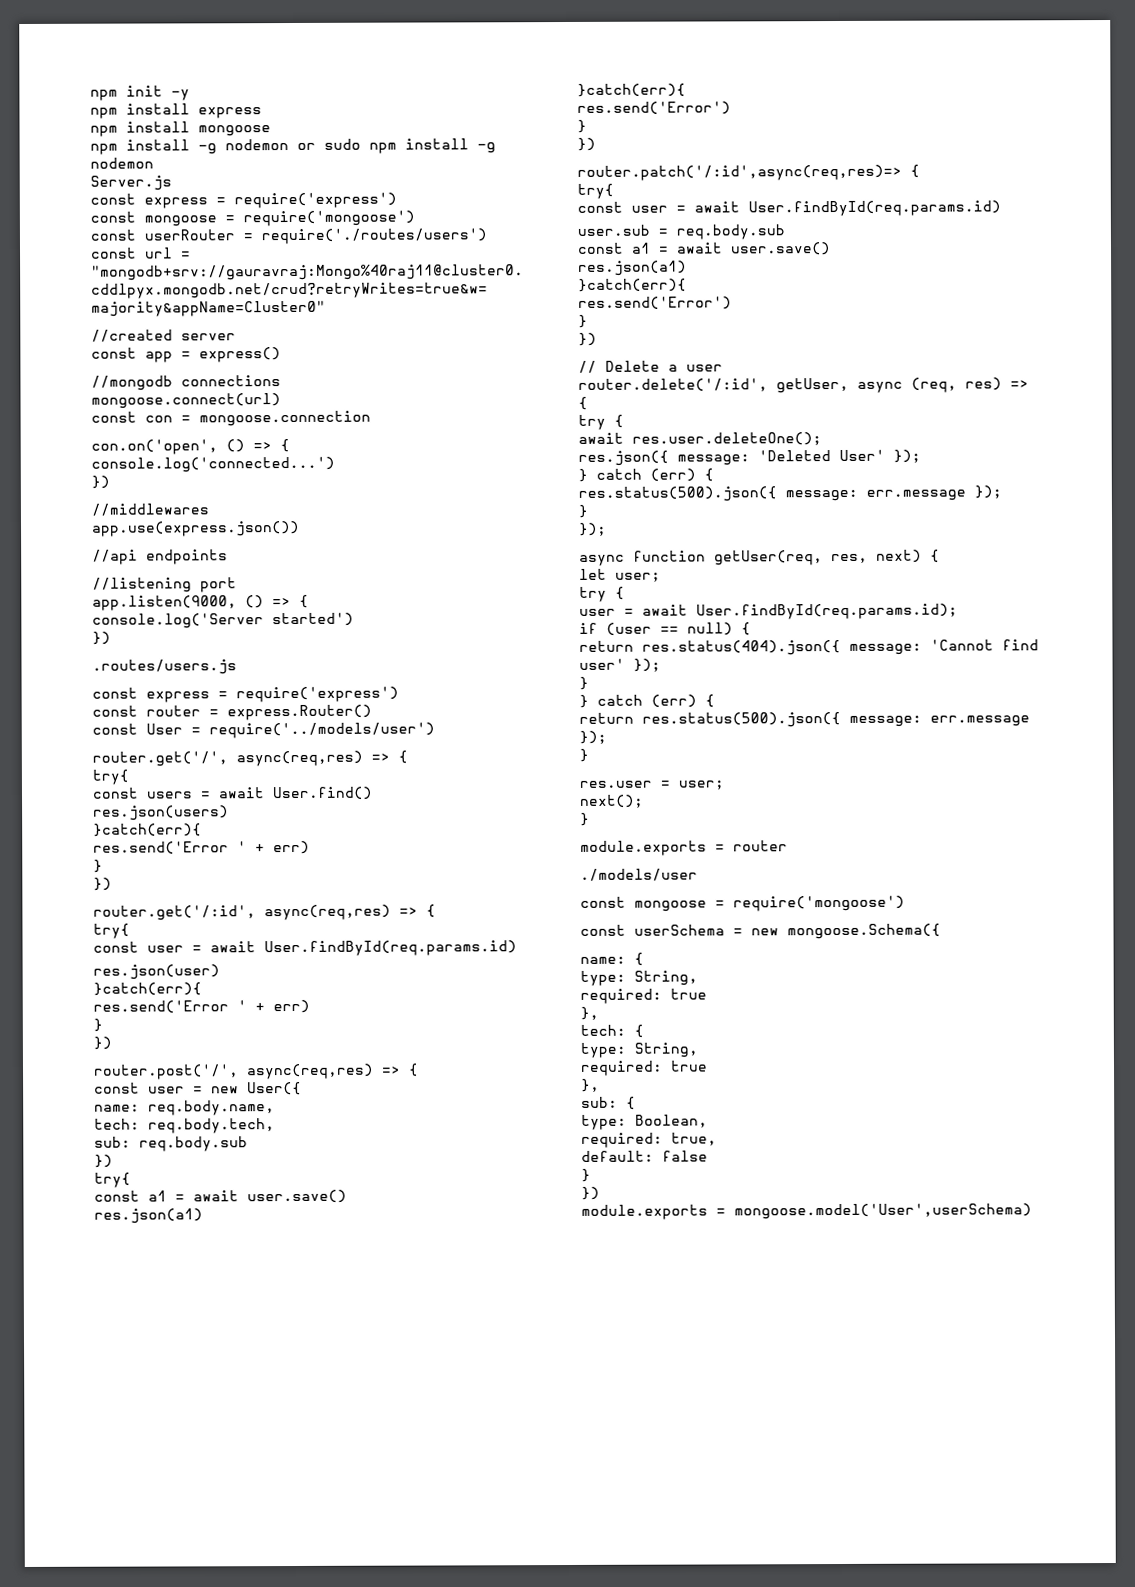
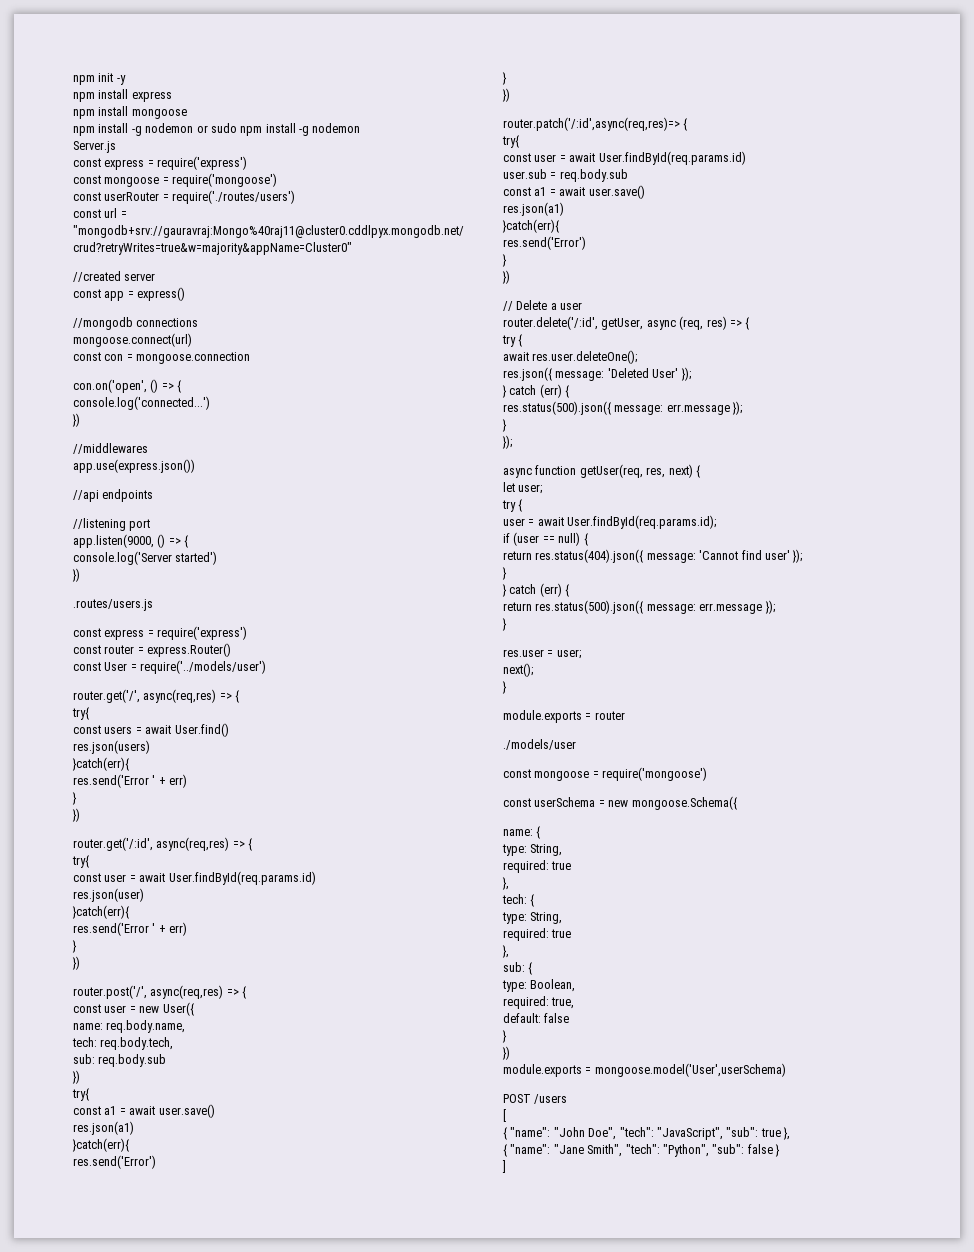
+ POST /users
+ [
+ { "name": "John Doe", "tech": "JavaScript", "sub": true },
+ { "name": "Jane Smith", "tech": "Python", "sub": false }
+ ]

